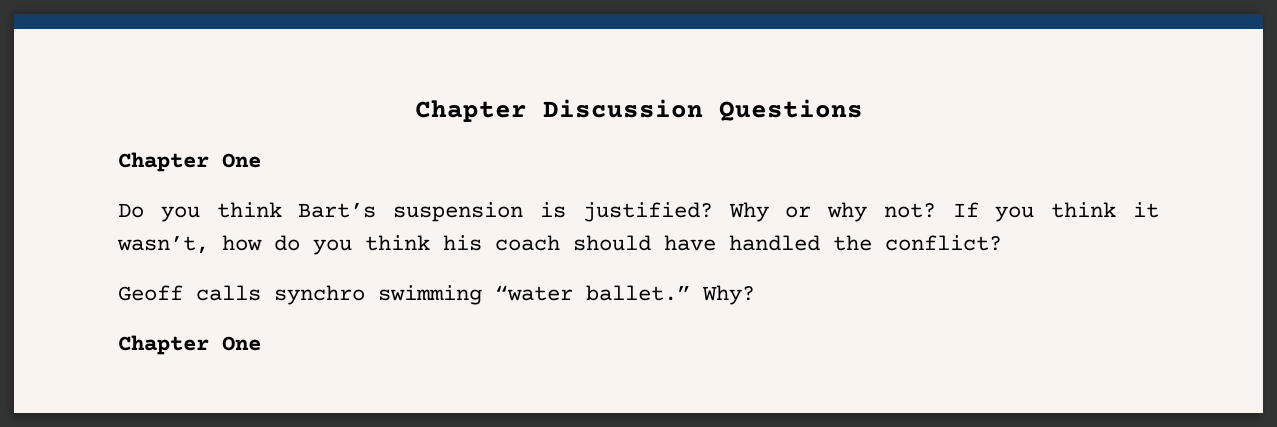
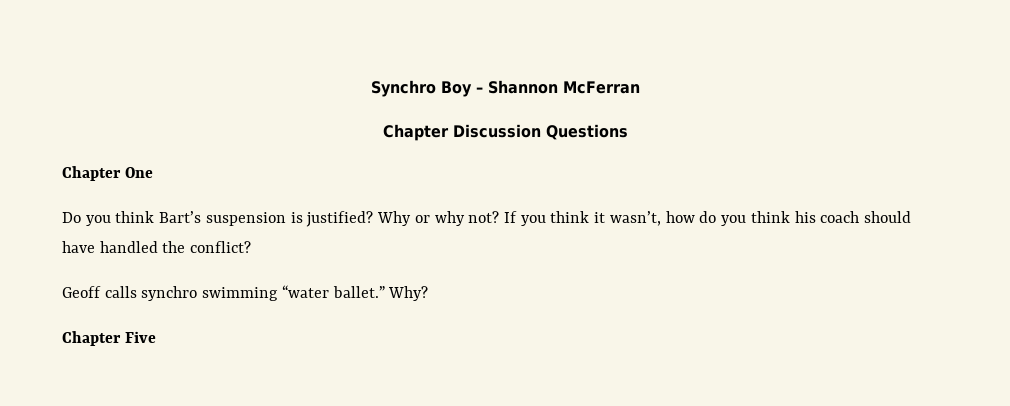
+ Synchro Boy – Shannon McFerran
  Why?
- Chapter One
+ Chapter Five

